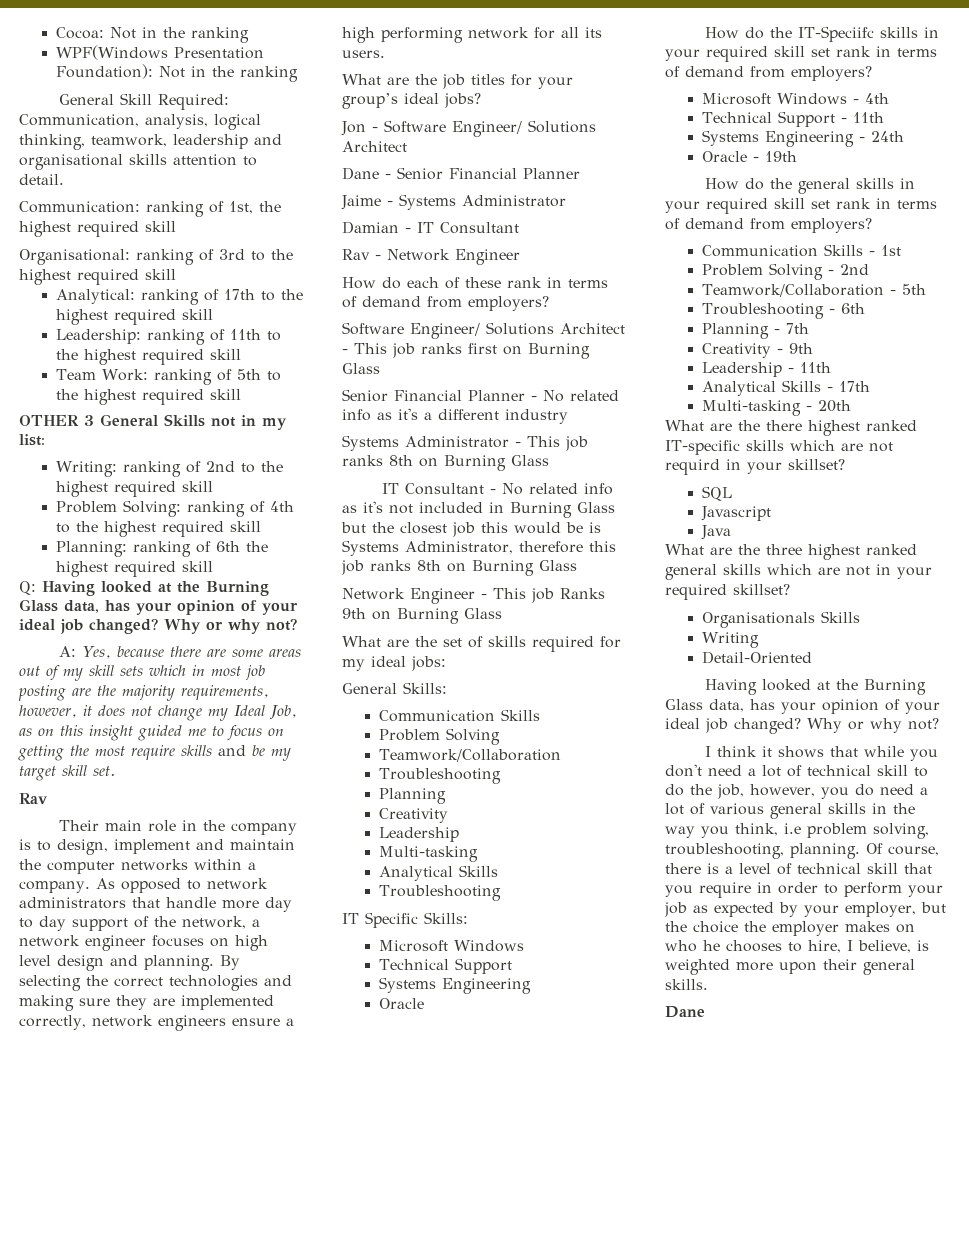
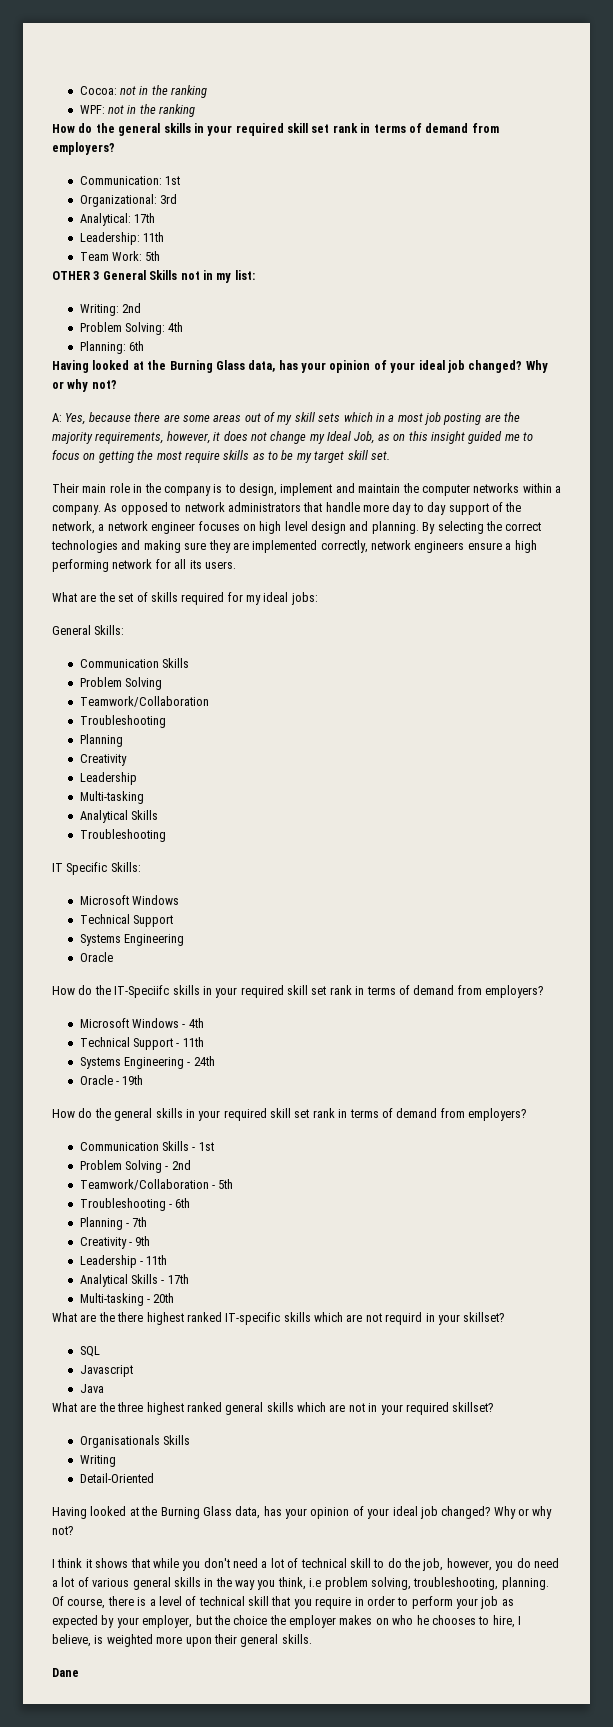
- Cocoa: Not in the ranking
- WPF(Windows Presentation Foundation): Not in the ranking
- General Skill Required: Communication, analysis, logical thinking, teamwork, leadership and organisational skills attention to detail.
- Communication: ranking of 1st, the highest required skill
- Organisational: ranking of 3rd to the highest required skill
+ Cocoa: not in the ranking
+ WPF: not in the ranking
+ How do the general skills in your required skill set rank in terms of demand from employers?
+ Communication: 1st
+ Organizational: 3rd
- Analytical: ranking of 17th to the highest required skill
+ Analytical: 17th
- Leadership: ranking of 11th to the highest required skill
+ Leadership: 11th
- Team Work: ranking of 5th to the highest required skill
+ Team Work: 5th
- Writing: ranking of 2nd to the highest required skill
+ Writing: 2nd
- Problem Solving: ranking of 4th to the highest required skill
+ Problem Solving: 4th
- Planning: ranking of 6th the highest required skill
- Q: Having looked at the Burning Glass data, has your opinion of your ideal job changed?
+ Planning: 6th
+ Having looked at the Burning Glass data, has your opinion of your ideal job changed?
- A: Yes, because there are some areas out of my skill sets which in most job posting are the majority requirements, however, it does not change my Ideal Job, as on this insight guided me to focus on getting the most require skills and be my target skill set.
- Rav
+ A: Yes, because there are some areas out of my skill sets which in a most job posting are the majority requirements, however, it does not change my Ideal Job, as on this insight guided me to focus on getting the most require skills as to be my target skill set.
- What are the job titles for your group’s ideal jobs?
- Jon - Software Engineer/ Solutions Architect
- Dane - Senior Financial Planner
- Jaime - Systems Administrator
- Damian - IT Consultant
- Rav - Network Engineer
- How do each of these rank in terms of demand from employers?
- Software Engineer/ Solutions Architect - This job ranks first on Burning Glass
- Senior Financial Planner - No related info as it's a different industry
- Systems Administrator - This job ranks 8th on Burning Glass
- IT Consultant - No related info as it's not included in Burning Glass but the closest job this would be is Systems Administrator, therefore this job ranks 8th on Burning Glass
- Network Engineer - This job Ranks 9th on Burning Glass

